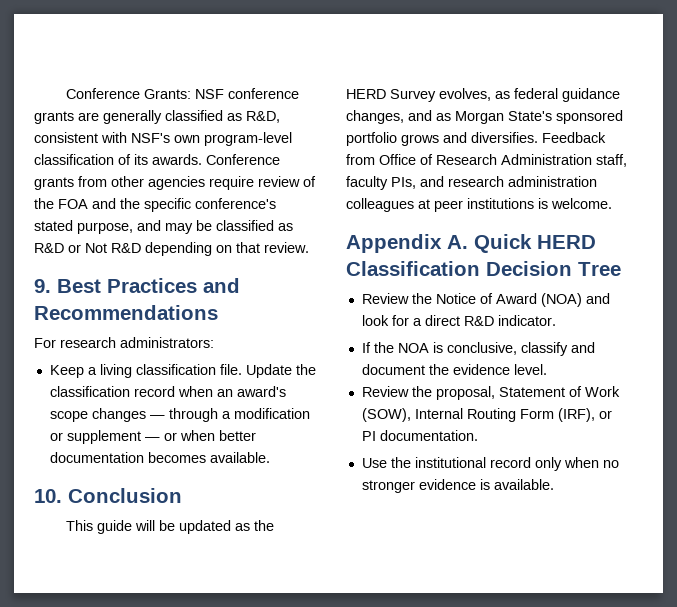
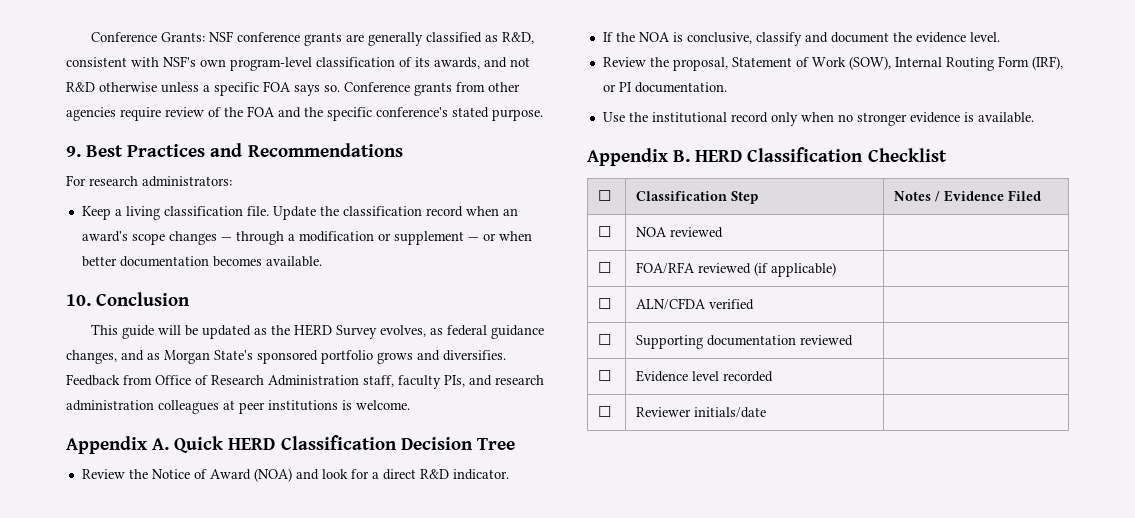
- Conference Grants: NSF conference grants are generally classified as R&D, consistent with NSF's own program-level classification of its awards.
+ Conference Grants: NSF conference grants are generally classified as R&D, consistent with NSF's own program-level classification of its awards, and not R&D otherwise unless a specific FOA says so.
- Conference grants from other agencies require review of the FOA and the specific conference's stated purpose, and may be classified as R&D or Not R&D depending on that review.
+ Conference grants from other agencies require review of the FOA and the specific conference's stated purpose.
+ Appendix B. HERD Classification Checklist
+ ☐ | Classification Step | Notes / Evidence Filed
+ ☐ | NOA reviewed |
+ ☐ | FOA/RFA reviewed (if applicable) |
+ ☐ | ALN/CFDA verified |
+ ☐ | Supporting documentation reviewed |
+ ☐ | Evidence level recorded |
+ ☐ | Reviewer initials/date |

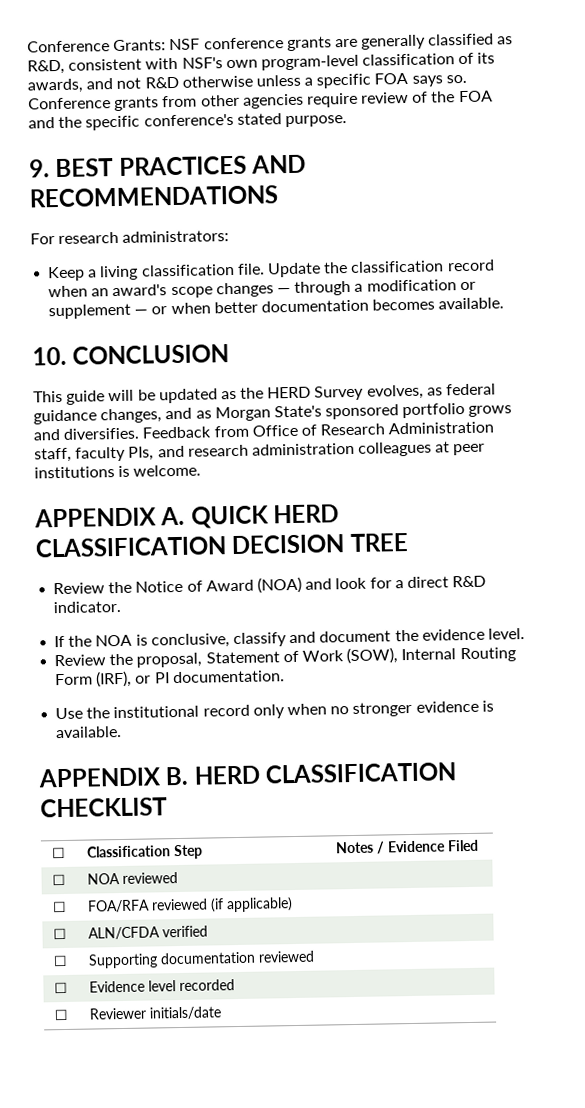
- 9. Best Practices and Recommendations
+ 9. BEST PRACTICES AND RECOMMENDATIONS
- 10. Conclusion
+ 10. CONCLUSION
- Appendix A. Quick HERD Classification Decision Tree
+ APPENDIX A. QUICK HERD CLASSIFICATION DECISION TREE
- Appendix B. HERD Classification Checklist
+ APPENDIX B. HERD CLASSIFICATION CHECKLIST

